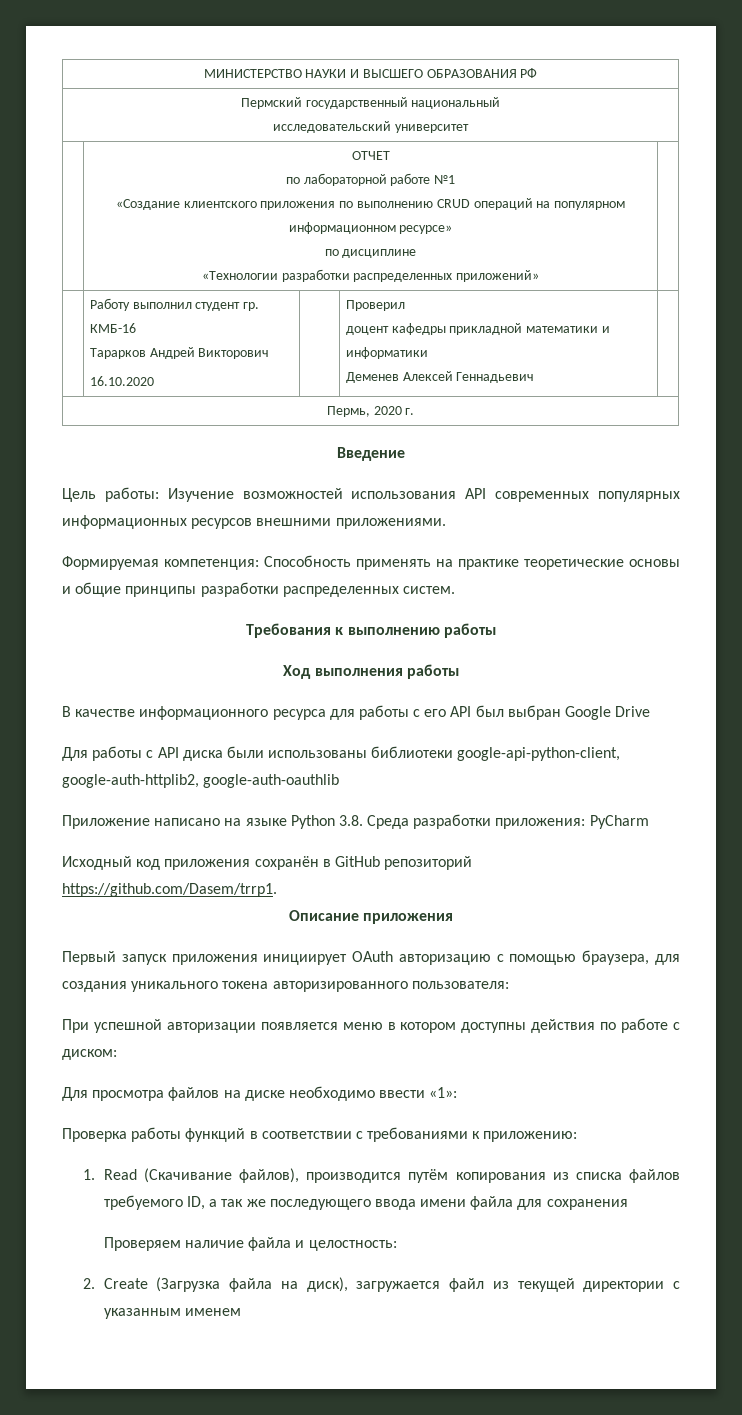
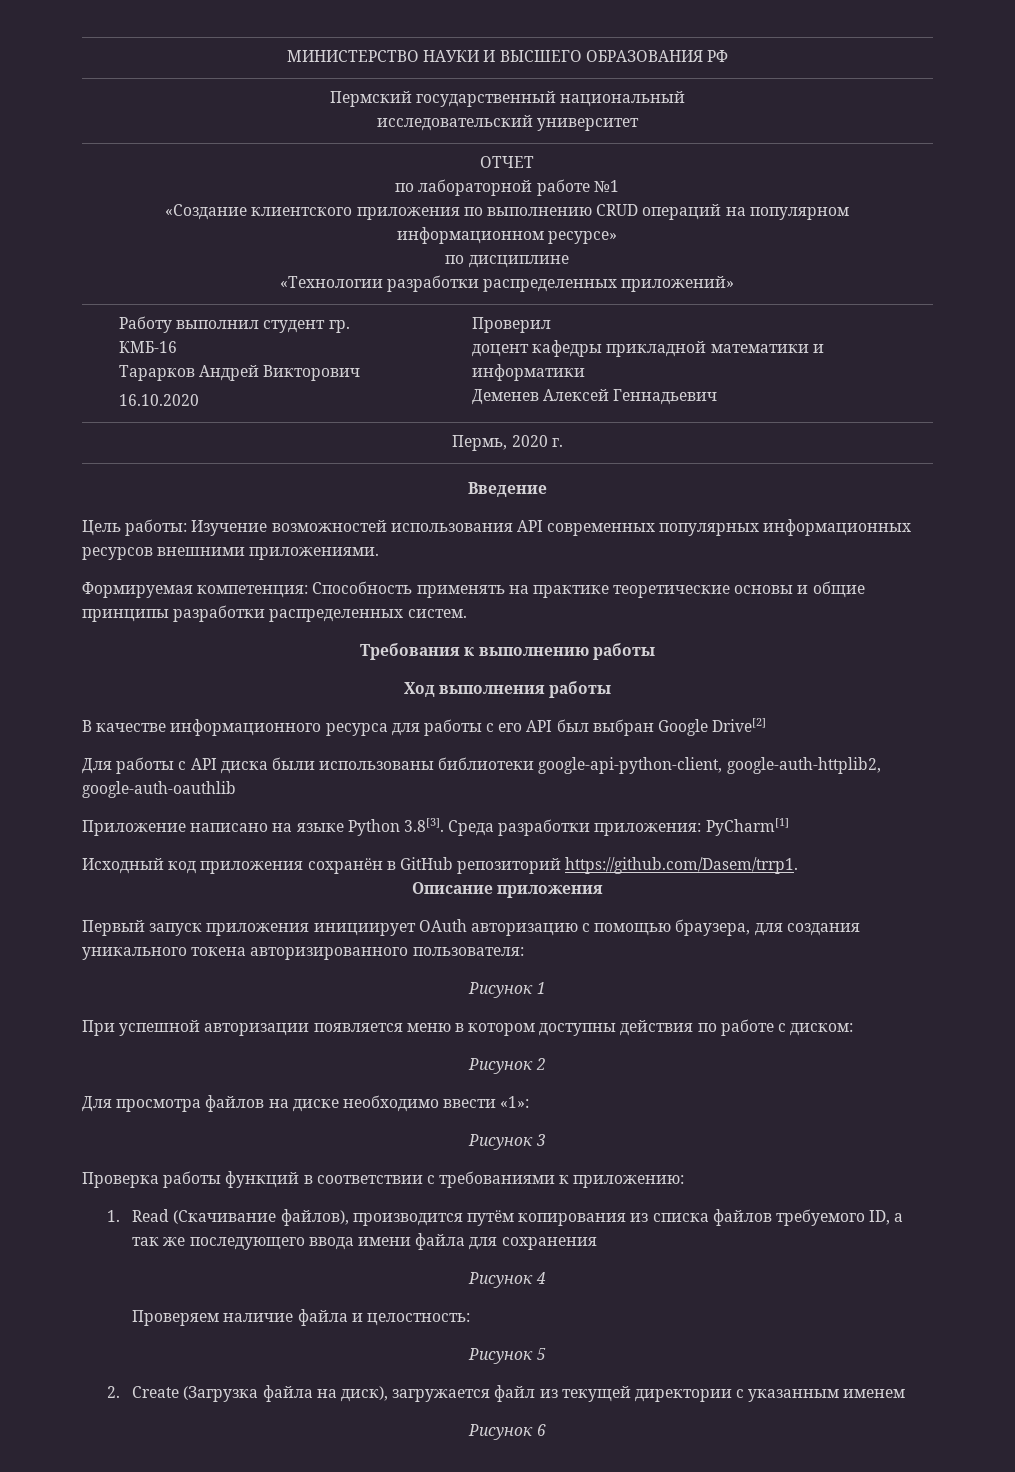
- В качестве информационного ресурса для работы с его API был выбран Google Drive
+ В качестве информационного ресурса для работы с его API был выбран Google Drive[2]
- Приложение написано на языке Python 3.8. Среда разработки приложения: PyCharm
+ Приложение написано на языке Python 3.8[3]. Среда разработки приложения: PyCharm[1]
+ Рисунок 1
+ Рисунок 2
+ Рисунок 3
+ Рисунок 4
+ Рисунок 5
+ Рисунок 6

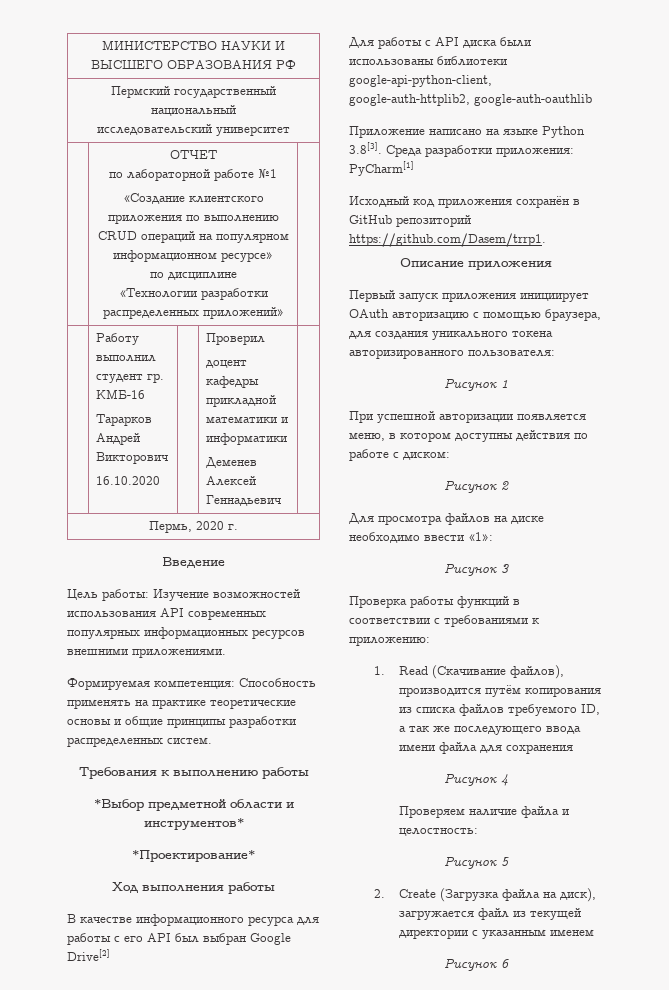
+ *Выбор предметной области и инструментов*
+ *Проектирование*
- При успешной авторизации появляется меню в котором доступны действия по работе с диском:
+ При успешной авторизации появляется меню, в котором доступны действия по работе с диском:

